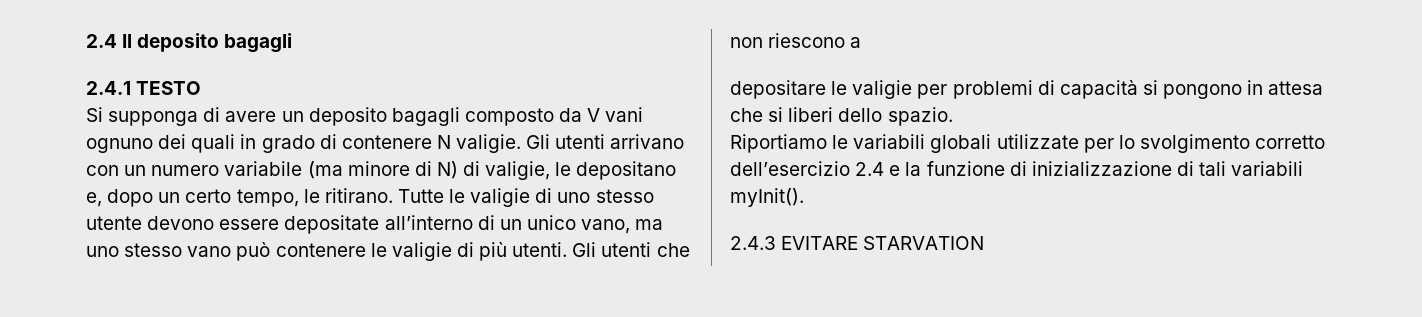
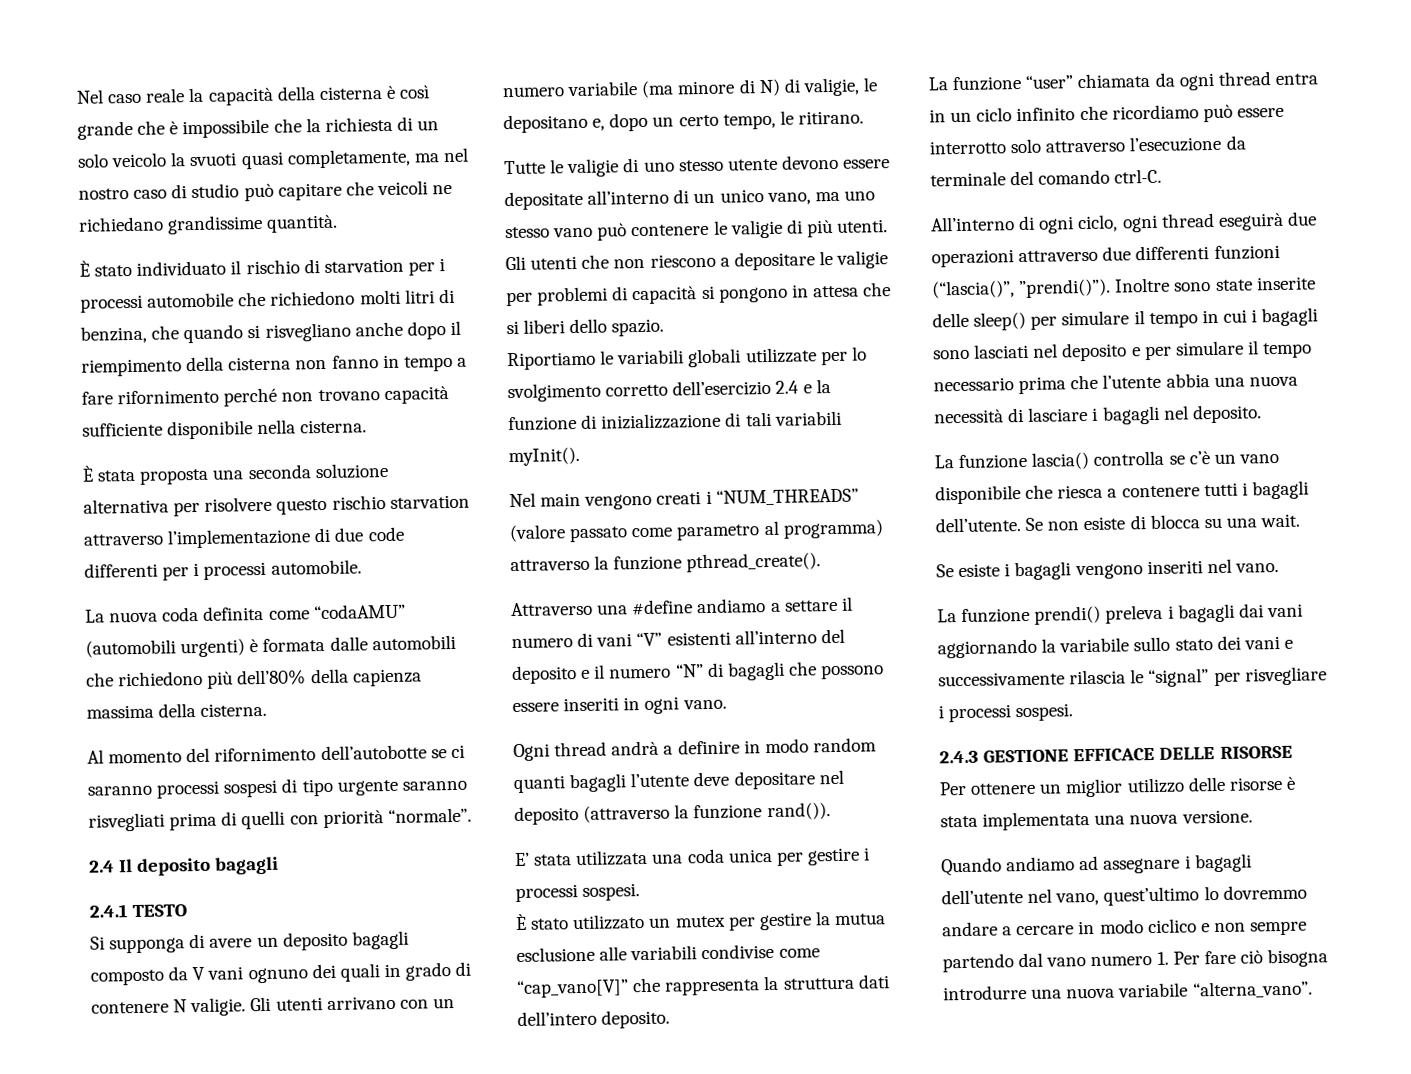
+ Nel caso reale la capacità della cisterna è così grande che è impossibile che la richiesta di un solo veicolo la svuoti quasi completamente, ma nel nostro caso di studio può capitare che veicoli ne richiedano grandissime quantità.
+ È stato individuato il rischio di starvation per i processi automobile che richiedono molti litri di benzina, che quando si risvegliano anche dopo il riempimento della cisterna non fanno in tempo a fare rifornimento perché non trovano capacità sufficiente disponibile nella cisterna.
+ È stata proposta una seconda soluzione alternativa per risolvere questo rischio starvation attraverso l’implementazione di due code differenti per i processi automobile.
+ La nuova coda definita come “codaAMU” (automobili urgenti) è formata dalle automobili che richiedono più dell’80% della capienza massima della cisterna.
+ Al momento del rifornimento dell’autobotte se ci saranno processi sospesi di tipo urgente saranno risvegliati prima di quelli con priorità “normale”.
- Gli utenti arrivano con un numero variabile (ma minore di N) di valigie, le depositano e, dopo un certo tempo, le ritirano. Tutte le valigie di uno stesso utente devono essere depositate all’interno di un unico vano, ma uno stesso vano può contenere le valigie di più utenti.
+ Gli utenti arrivano con un numero variabile (ma minore di N) di valigie, le depositano e, dopo un certo tempo, le ritirano.
+ Tutte le valigie di uno stesso utente devono essere depositate all’interno di un unico vano, ma uno stesso vano può contenere le valigie di più utenti.
- Gli utenti che non riescono a
- depositare le valigie per problemi di capacità si pongono in attesa che si liberi dello spazio.
+ Gli utenti che non riescono a depositare le valigie per problemi di capacità si pongono in attesa che si liberi dello spazio.
- 2.4.3 EVITARE STARVATION
+ Nel main vengono creati i “NUM_THREADS” (valore passato come parametro al programma) attraverso la funzione pthread_create().
+ Attraverso una #define andiamo a settare il numero di vani “V” esistenti all’interno del deposito e il numero “N” di bagagli che possono essere inseriti in ogni vano.
+ Ogni thread andrà a definire in modo random quanti bagagli l’utente deve depositare nel deposito (attraverso la funzione rand()).
+ E’ stata utilizzata una coda unica per gestire i processi sospesi.
+ È stato utilizzato un mutex per gestire la mutua esclusione alle variabili condivise come “cap_vano[V]” che rappresenta la struttura dati dell’intero deposito.
+ La funzione “user” chiamata da ogni thread entra in un ciclo infinito che ricordiamo può essere interrotto solo attraverso l’esecuzione da terminale del comando ctrl-C.
+ All’interno di ogni ciclo, ogni thread eseguirà due operazioni attraverso due differenti funzioni (“lascia()”, ”prendi()”). Inoltre sono state inserite delle sleep() per simulare il tempo in cui i bagagli sono lasciati nel deposito e per simulare il tempo necessario prima che l’utente abbia una nuova necessità di lasciare i bagagli nel deposito.
+ La funzione lascia() controlla se c’è un vano disponibile che riesca a contenere tutti i bagagli dell’utente. Se non esiste di blocca su una wait.
+ Se esiste i bagagli vengono inseriti nel vano.
+ La funzione prendi() preleva i bagagli dai vani aggiornando la variabile sullo stato dei vani e successivamente rilascia le “signal” per risvegliare i processi sospesi.
+ 2.4.3 GESTIONE EFFICACE DELLE RISORSE
+ Per ottenere un miglior utilizzo delle risorse è stata implementata una nuova versione.
+ Quando andiamo ad assegnare i bagagli dell’utente nel vano, quest’ultimo lo dovremmo andare a cercare in modo ciclico e non sempre partendo dal vano numero 1. Per fare ciò bisogna introdurre una nuova variabile “alterna_vano”.

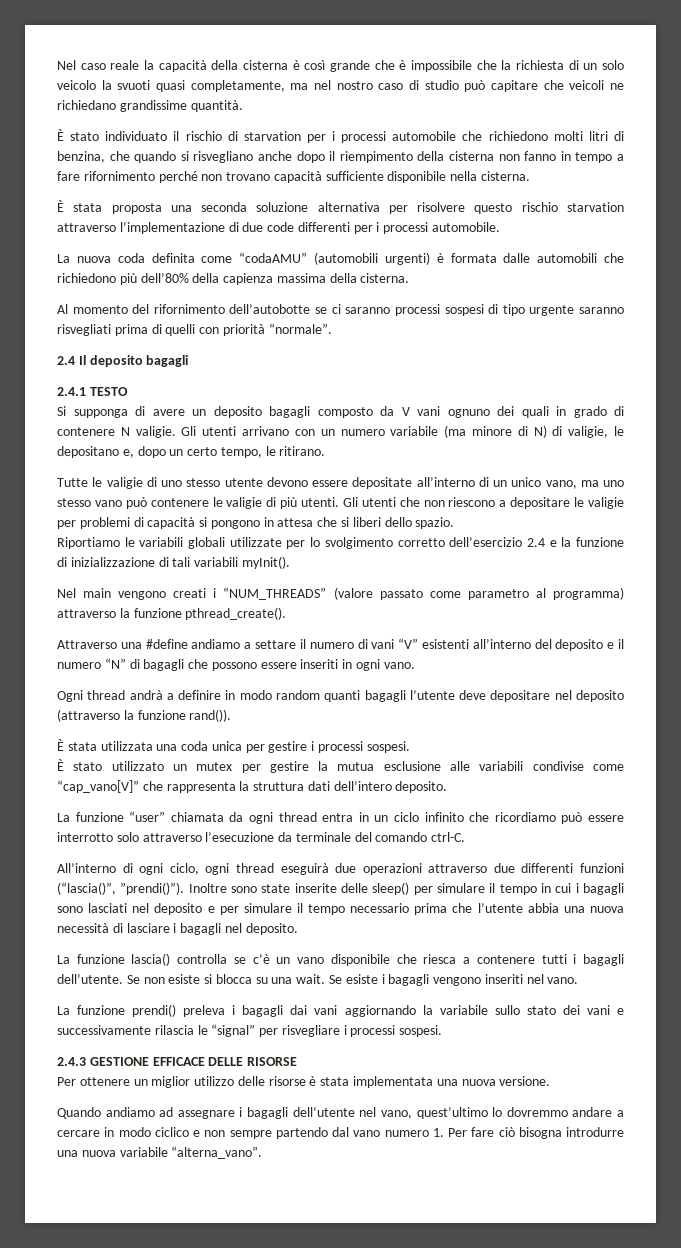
- E’ stata utilizzata una coda unica per gestire i processi sospesi.
+ È stata utilizzata una coda unica per gestire i processi sospesi.
- Se non esiste di blocca su una wait.
- Se esiste i bagagli vengono inseriti nel vano.
+ Se non esiste si blocca su una wait. Se esiste i bagagli vengono inseriti nel vano.

